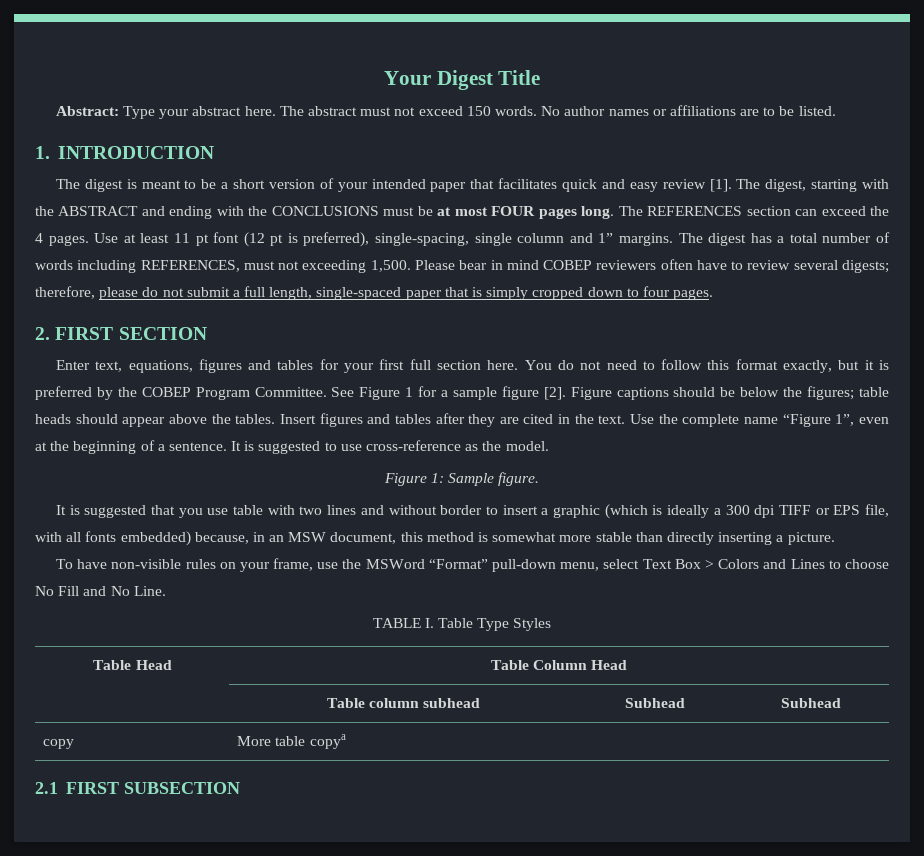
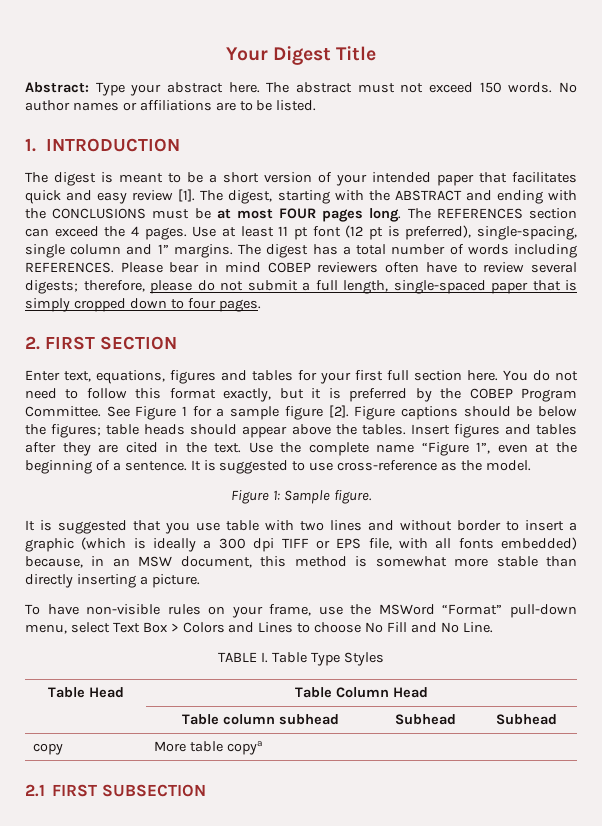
- The digest has a total number of words including REFERENCES, must not exceeding 1,500.
+ The digest has a total number of words including REFERENCES.

